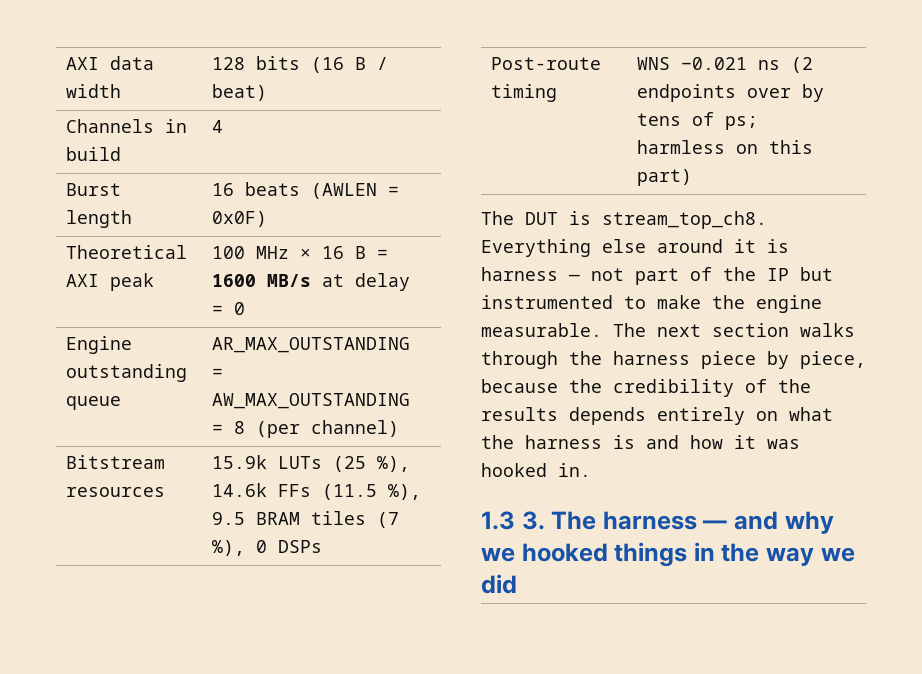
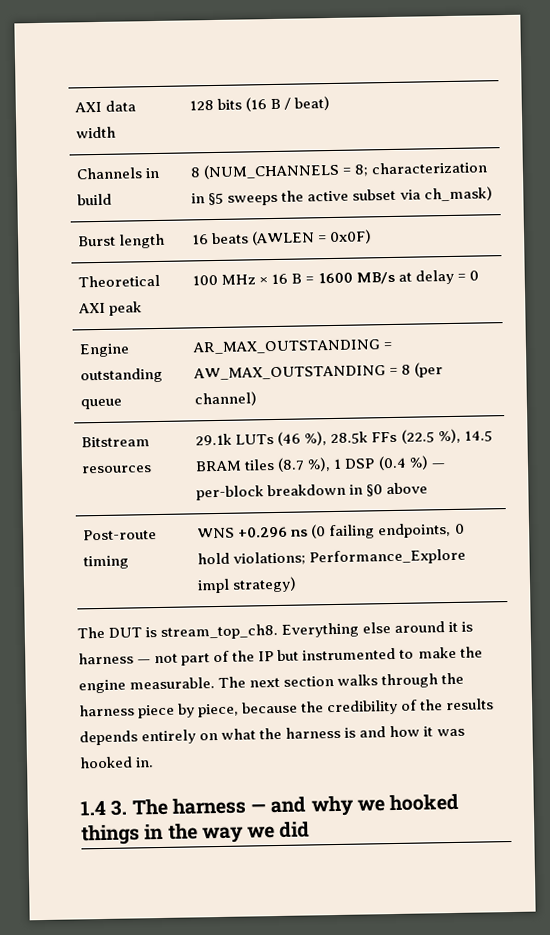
- Channels in build | 4
+ Channels in build | 8 (NUM_CHANNELS = 8; characterization in §5 sweeps the active subset via ch_mask)
- Bitstream resources | 15.9k LUTs (25 %), 14.6k FFs (11.5 %), 9.5 BRAM tiles (7 %), 0 DSPs
- Post-route timing | WNS −0.021 ns (2 endpoints over by tens of ps; harmless on this part)
+ Bitstream resources | 29.1k LUTs (46 %), 28.5k FFs (22.5 %), 14.5 BRAM tiles (8.7 %), 1 DSP (0.4 %) — per-block breakdown in §0 above
+ Post-route timing | WNS +0.296 ns (0 failing endpoints, 0 hold violations; Performance_Explore impl strategy)
- 1.3 3. The harness — and why we hooked things in the way we did
+ 1.4 3. The harness — and why we hooked things in the way we did

